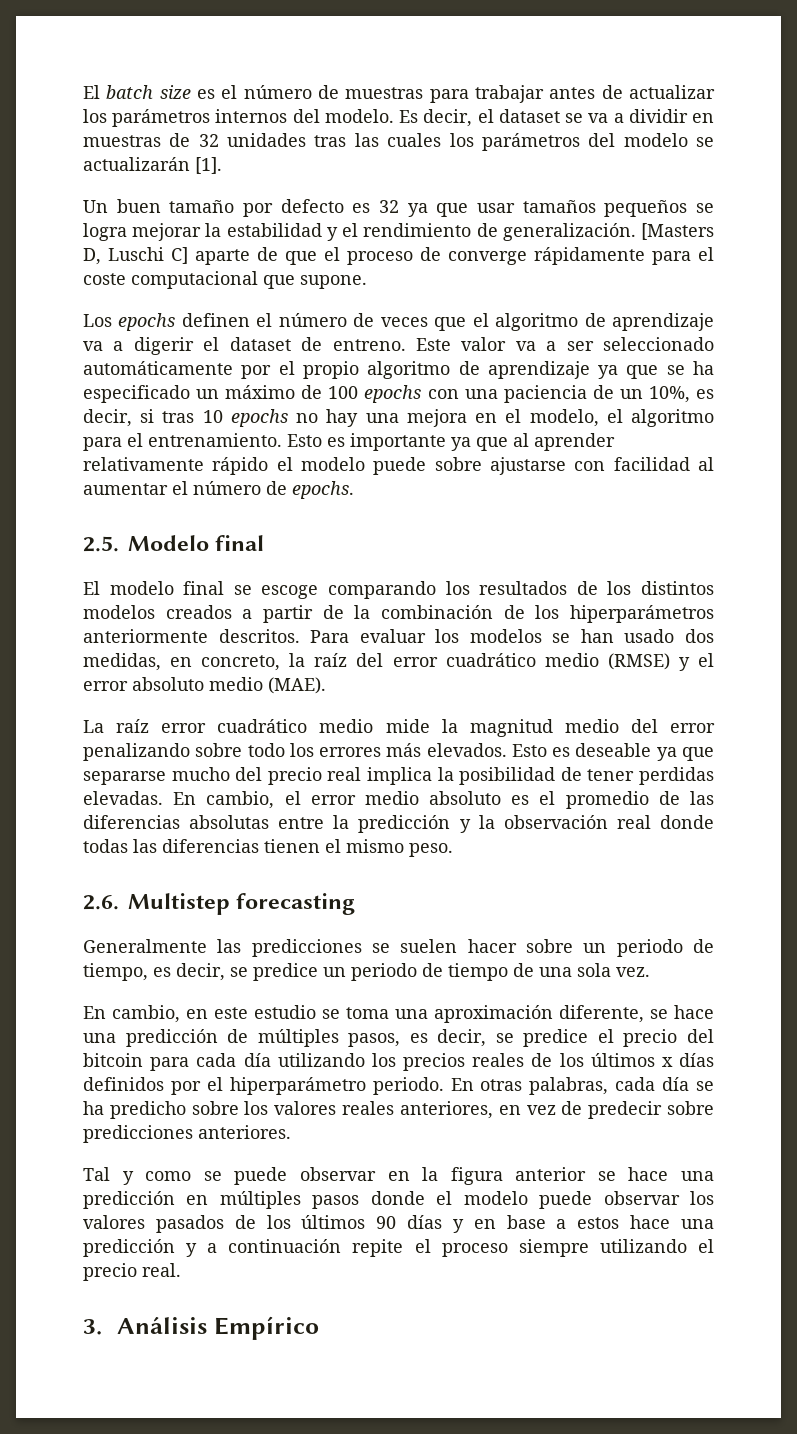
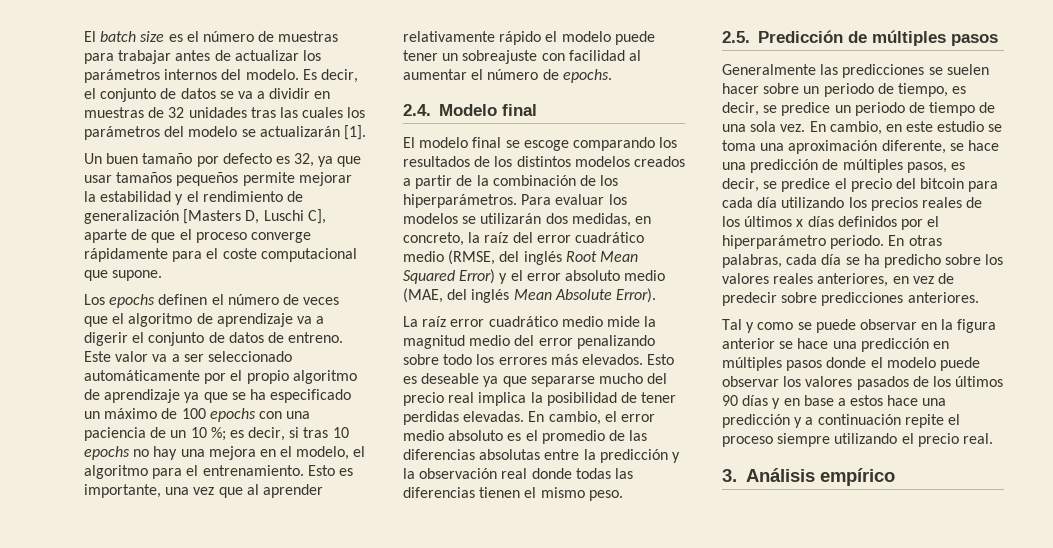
- Es decir, el dataset se va a dividir en muestras de 32 unidades tras las cuales los parámetros del modelo se actualizarán [1].
+ Es decir, el conjunto de datos se va a dividir en muestras de 32 unidades tras las cuales los parámetros del modelo se actualizarán [1].
- Un buen tamaño por defecto es 32 ya que usar tamaños pequeños se logra mejorar la estabilidad y el rendimiento de generalización. [Masters D, Luschi C] aparte de que el proceso de converge rápidamente para el coste computacional que supone.
+ Un buen tamaño por defecto es 32, ya que usar tamaños pequeños permite mejorar la estabilidad y el rendimiento de generalización [Masters D, Luschi C], aparte de que el proceso converge rápidamente para el coste computacional que supone.
- Los epochs definen el número de veces que el algoritmo de aprendizaje va a digerir el dataset de entreno.
+ Los epochs definen el número de veces que el algoritmo de aprendizaje va a digerir el conjunto de datos de entreno.
- Este valor va a ser seleccionado automáticamente por el propio algoritmo de aprendizaje ya que se ha especificado un máximo de 100 epochs con una paciencia de un 10%, es decir, si tras 10 epochs no hay una mejora en el modelo, el algoritmo para el entrenamiento.
+ Este valor va a ser seleccionado automáticamente por el propio algoritmo de aprendizaje ya que se ha especificado un máximo de 100 epochs con una paciencia de un 10 %; es decir, si tras 10 epochs no hay una mejora en el modelo, el algoritmo para el entrenamiento.
- Esto es importante ya que al aprender relativamente rápido el modelo puede sobre ajustarse con facilidad al aumentar el número de epochs.
+ Esto es importante, una vez que al aprender relativamente rápido el modelo puede tener un sobreajuste con facilidad al aumentar el número de epochs.
- 2.5. Modelo final
+ 2.4. Modelo final
- El modelo final se escoge comparando los resultados de los distintos modelos creados a partir de la combinación de los hiperparámetros anteriormente descritos.
+ El modelo final se escoge comparando los resultados de los distintos modelos creados a partir de la combinación de los hiperparámetros.
- Para evaluar los modelos se han usado dos medidas, en concreto, la raíz del error cuadrático medio (RMSE) y el error absoluto medio (MAE).
+ Para evaluar los modelos se utilizarán dos medidas, en concreto, la raíz del error cuadrático medio (RMSE, del inglés Root Mean Squared Error) y el error absoluto medio (MAE, del inglés Mean Absolute Error).
- 2.6. Multistep forecasting
+ 2.5. Predicción de múltiples pasos
- Generalmente las predicciones se suelen hacer sobre un periodo de tiempo, es decir, se predice un periodo de tiempo de una sola vez.
- En cambio, en este estudio se toma una aproximación diferente, se hace una predicción de múltiples pasos, es decir, se predice el precio del bitcoin para cada día utilizando los precios reales de los últimos x días definidos por el hiperparámetro periodo.
+ Generalmente las predicciones se suelen hacer sobre un periodo de tiempo, es decir, se predice un periodo de tiempo de una sola vez. En cambio, en este estudio se toma una aproximación diferente, se hace una predicción de múltiples pasos, es decir, se predice el precio del bitcoin para cada día utilizando los precios reales de los últimos x días definidos por el hiperparámetro periodo.
- 3. Análisis Empírico
+ 3. Análisis empírico

